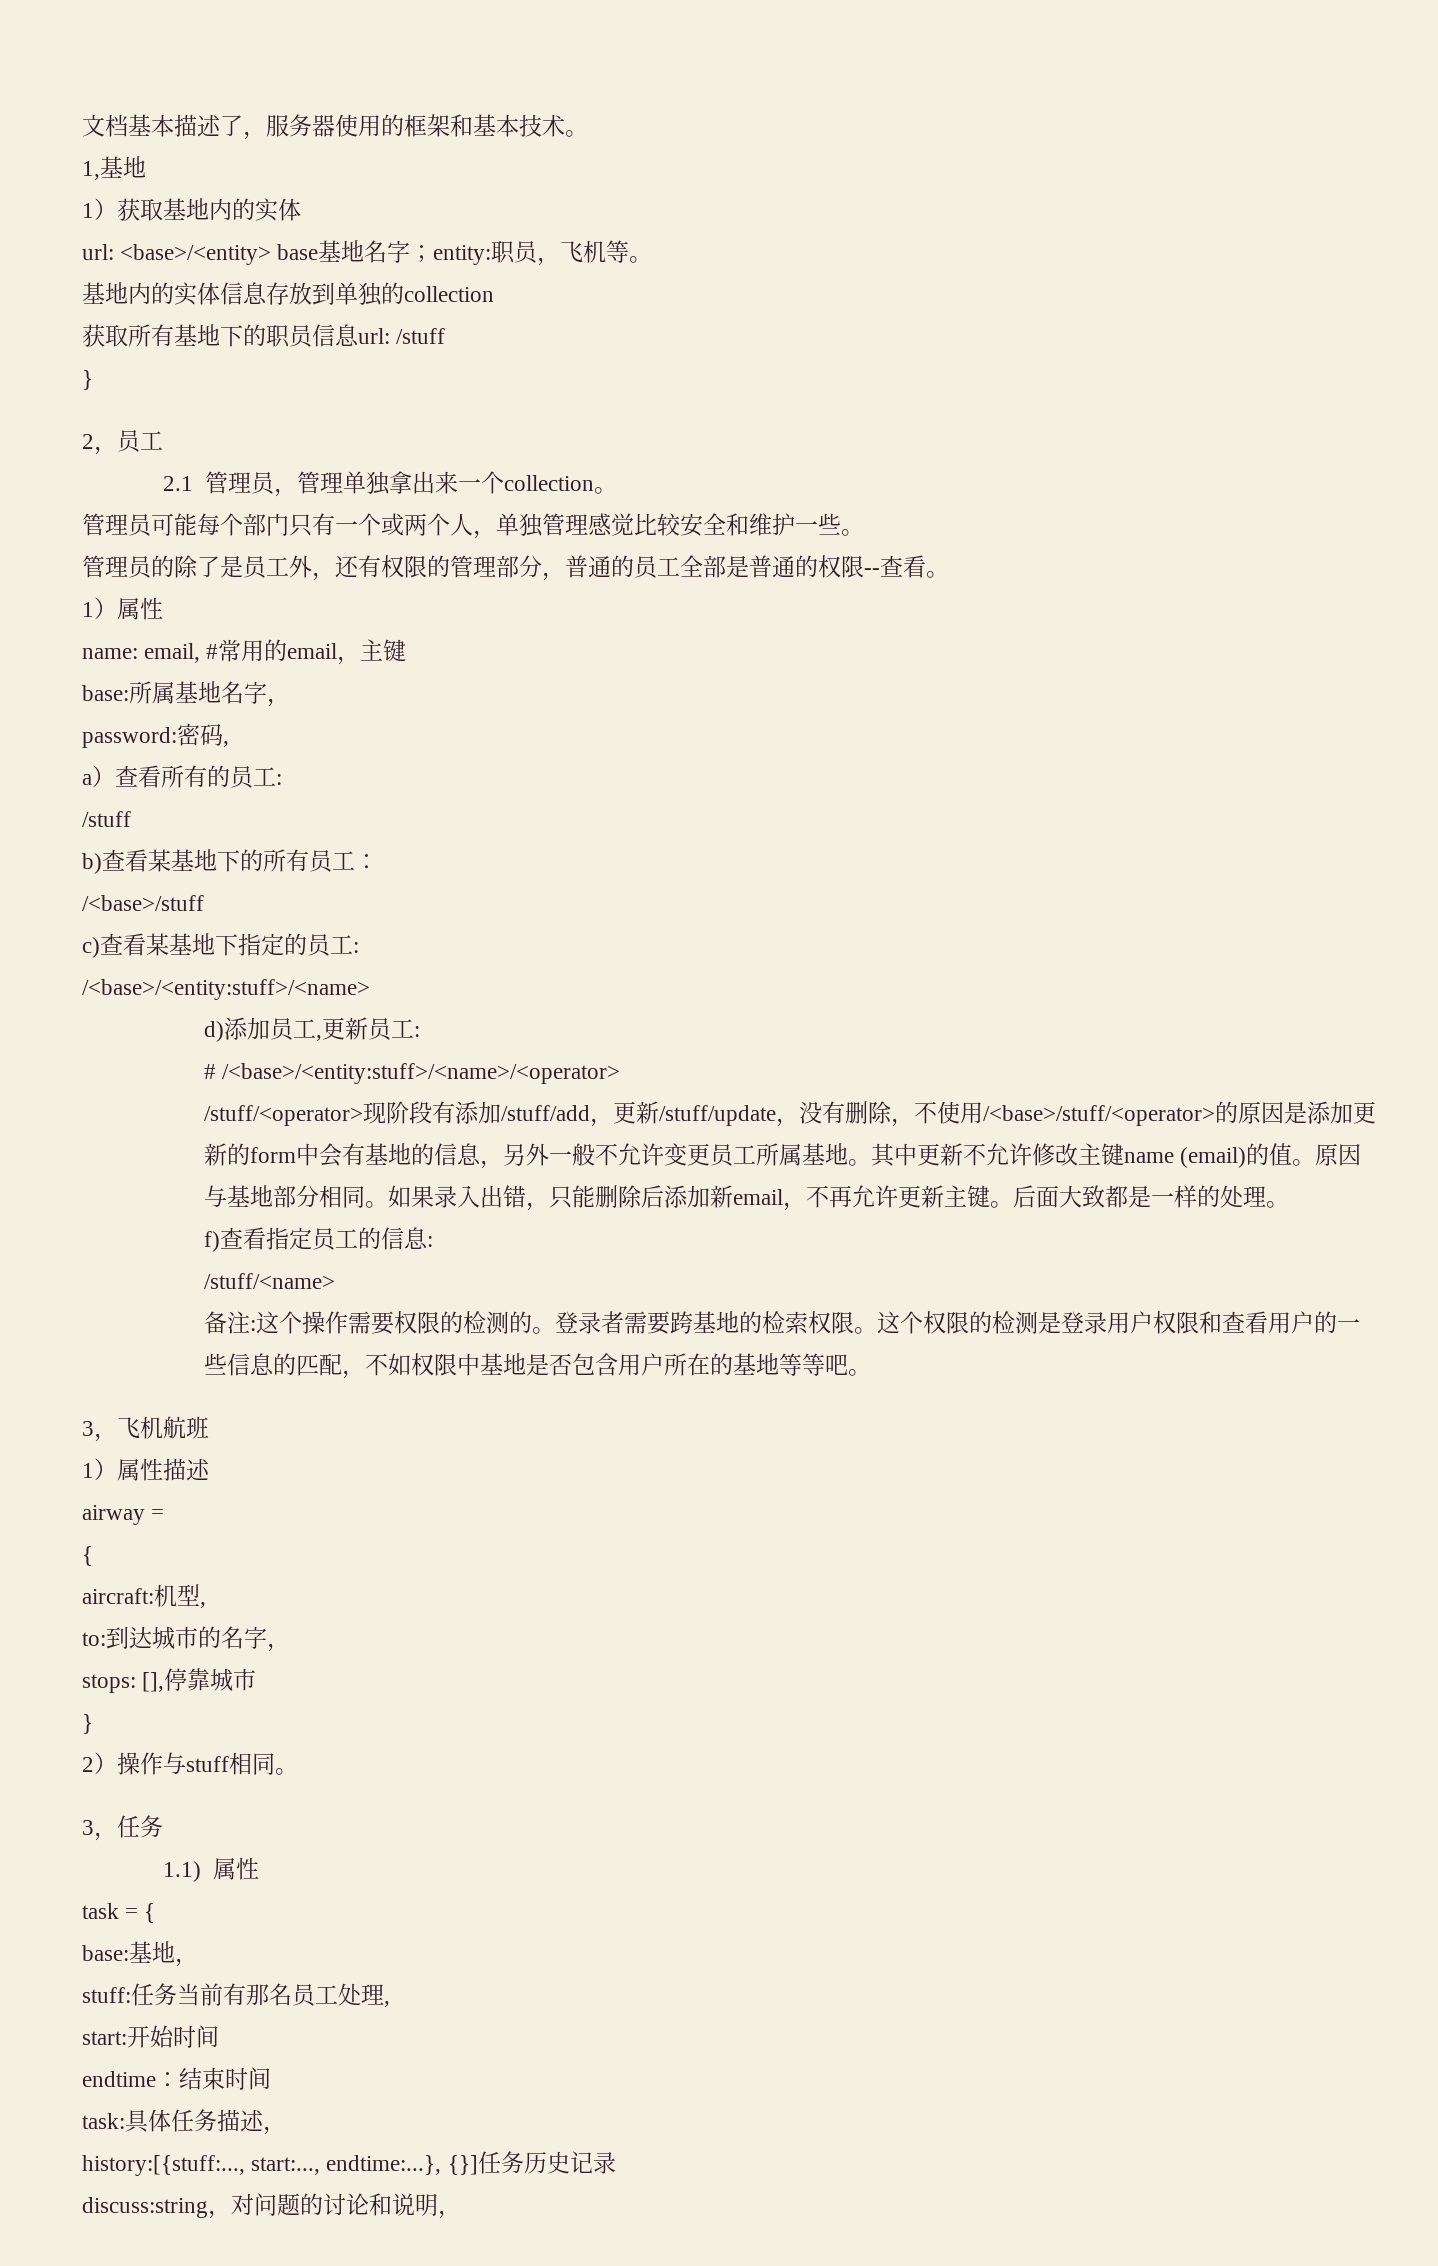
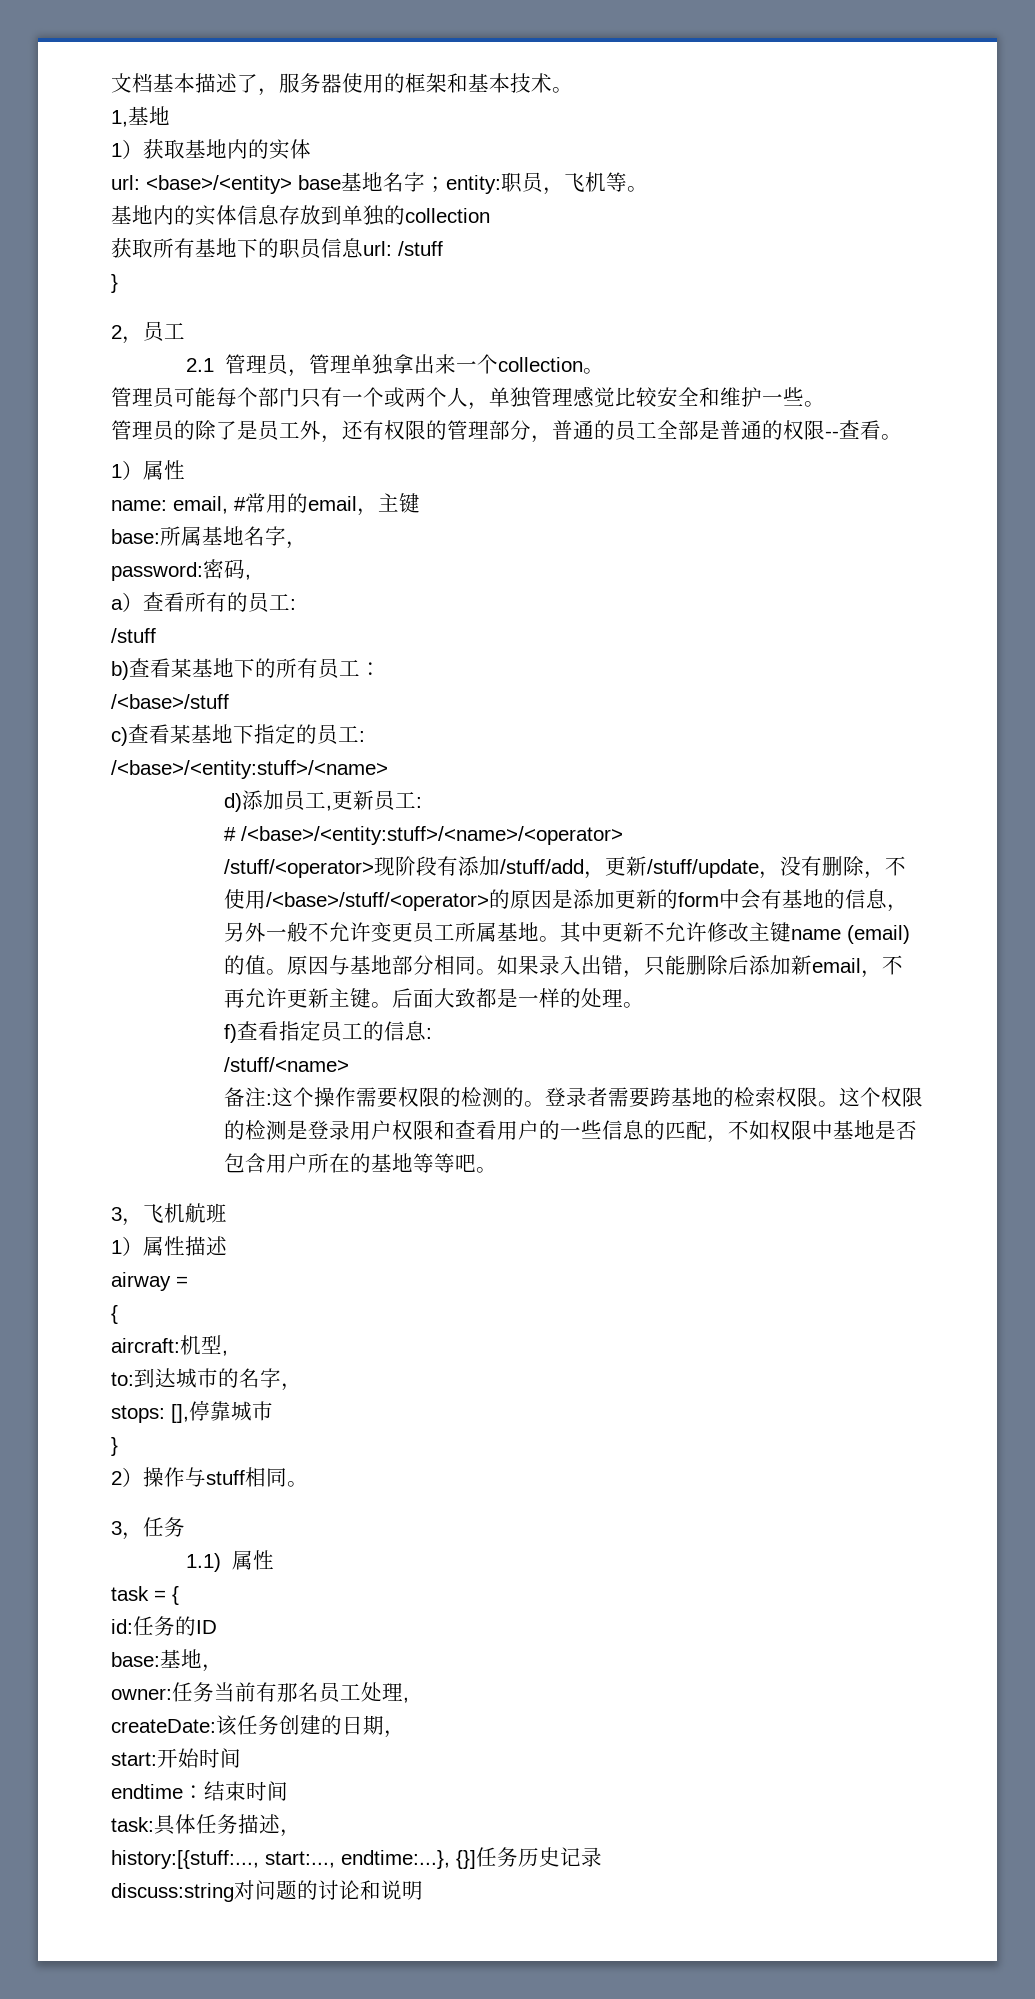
+ id:任务的ID
- stuff:任务当前有那名员工处理,
+ owner:任务当前有那名员工处理,
+ createDate:该任务创建的日期，
- discuss:string，对问题的讨论和说明，
+ discuss:string对问题的讨论和说明

